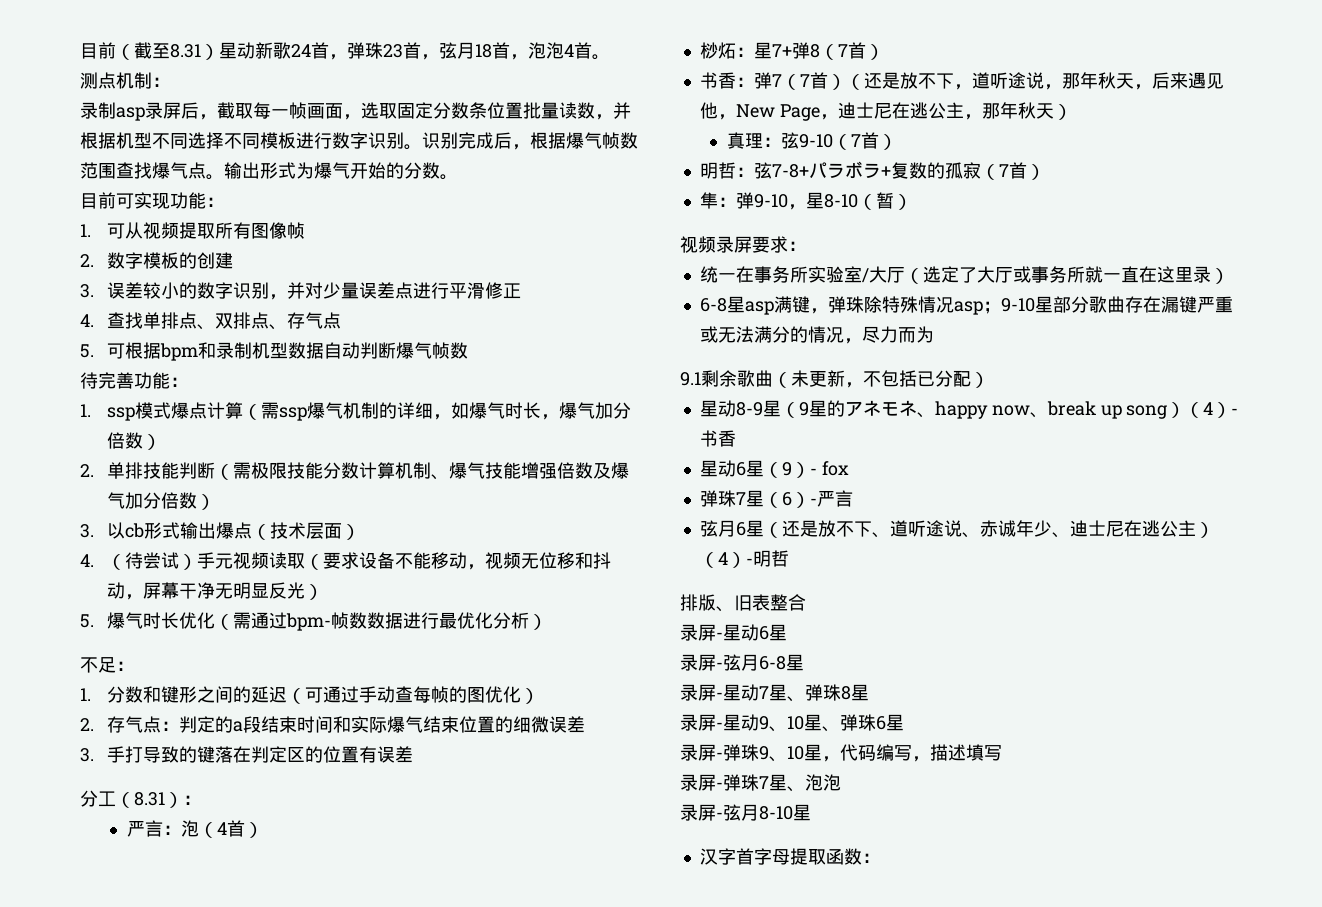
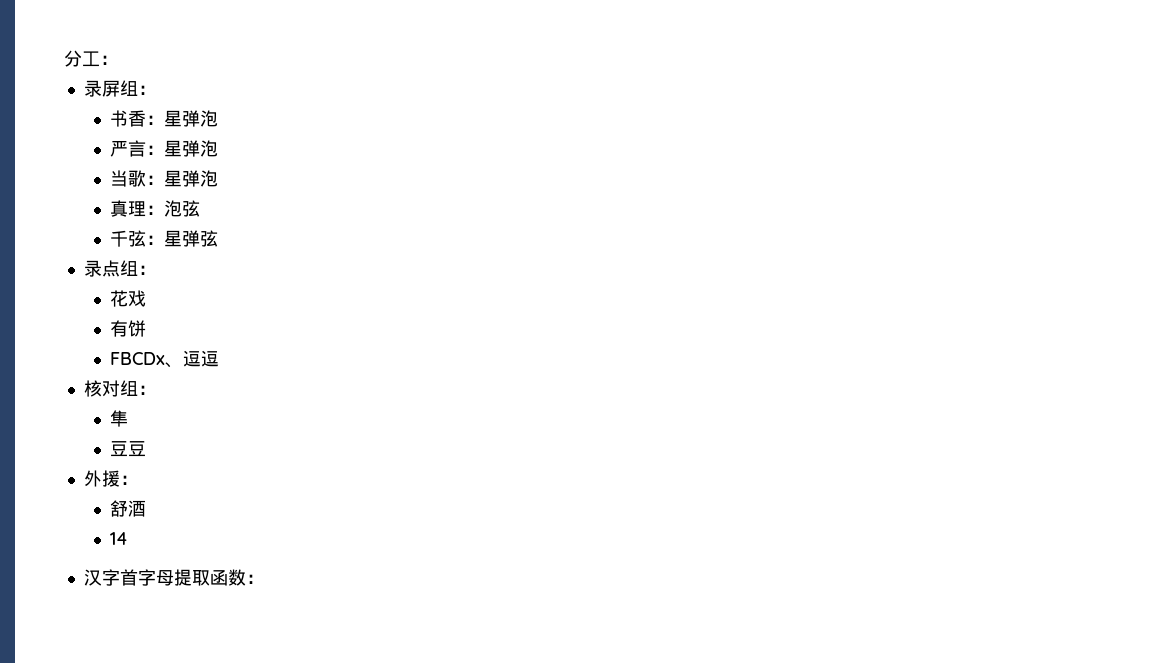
- 目前（截至8.31）星动新歌24首，弹珠23首，弦月18首，泡泡4首。
- 测点机制：
- 录制asp录屏后，截取每一帧画面，选取固定分数条位置批量读数，并根据机型不同选择不同模板进行数字识别。识别完成后，根据爆气帧数范围查找爆气点。输出形式为爆气开始的分数。
- 目前可实现功能：
- 1.可从视频提取所有图像帧
- 2.数字模板的创建
- 3.误差较小的数字识别，并对少量误差点进行平滑修正
- 4.查找单排点、双排点、存气点
- 5.可根据bpm和录制机型数据自动判断爆气帧数
- 待完善功能：
- 1. ssp模式爆点计算（需ssp爆气机制的详细，如爆气时长，爆气加分倍数）
- 2.单排技能判断（需极限技能分数计算机制、爆气技能增强倍数及爆气加分倍数）
- 3.以cb形式输出爆点（技术层面）
- 4.（待尝试）手元视频读取（要求设备不能移动，视频无位移和抖动，屏幕干净无明显反光）
- 5.爆气时长优化（需通过bpm-帧数数据进行最优化分析）
- 不足：
- 1.分数和键形之间的延迟（可通过手动查每帧的图优化）
- 2.存气点：判定的a段结束时间和实际爆气结束位置的细微误差
- 3.手打导致的键落在判定区的位置有误差
- 分工（8.31）：
+ 分工：
+ 录屏组：
+ 书香：星弹泡
- 严言：泡（4首）
- 桫炻：星7+弹8（7首）
- 书香：弹7（7首）（还是放不下，道听途说，那年秋天，后来遇见他，New Page，迪士尼在逃公主，那年秋天）
+ 严言：星弹泡
+ 当歌：星弹泡
- 真理：弦9-10（7首）
- 明哲：弦7-8+パラボラ+复数的孤寂（7首）
- 隼：弹9-10，星8-10（暂）
- 视频录屏要求：
- 统一在事务所实验室/大厅（选定了大厅或事务所就一直在这里录）
- 6-8星asp满键，弹珠除特殊情况asp；9-10星部分歌曲存在漏键严重或无法满分的情况，尽力而为
- 9.1剩余歌曲（未更新，不包括已分配）
- 星动8-9星（9星的アネモネ、happy now、break up song）（4）-书香
- 星动6星（9）- fox
- 弹珠7星（6）-严言
- 弦月6星（还是放不下、道听途说、赤诚年少、迪士尼在逃公主）（4）-明哲
- 排版、旧表整合
- 录屏-星动6星
- 录屏-弦月6-8星
- 录屏-星动7星、弹珠8星
- 录屏-星动9、10星、弹珠6星
- 录屏-弹珠9、10星，代码编写，描述填写
- 录屏-弹珠7星、泡泡
- 录屏-弦月8-10星
+ 真理：泡弦
+ 千弦：星弹弦
+ 录点组：
+ 花戏
+ 有饼
+ FBCDx、逗逗
+ 核对组：
+ 隼
+ 豆豆
+ 外援：
+ 舒酒
+ 14

